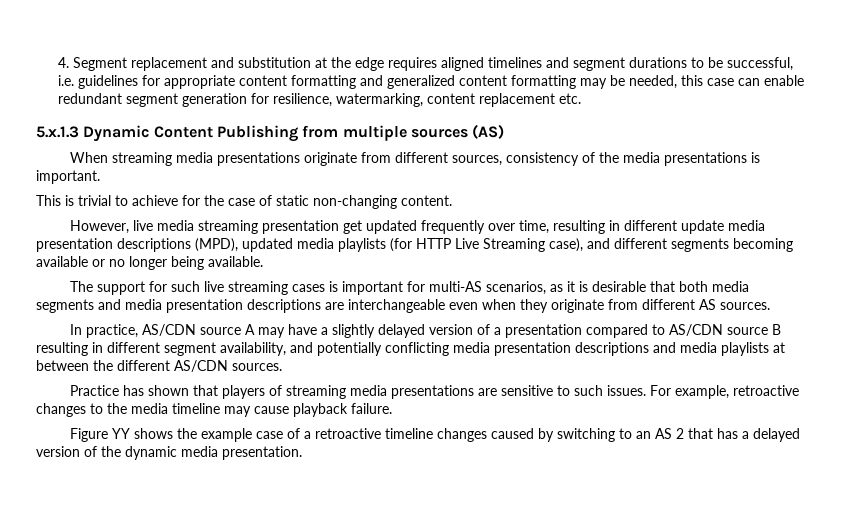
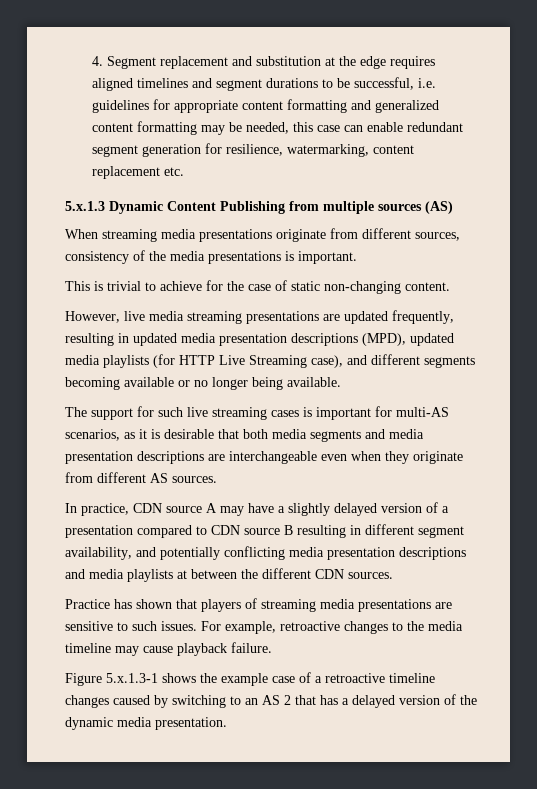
- However, live media streaming presentation get updated frequently over time, resulting in different update media presentation descriptions (MPD), updated media playlists (for HTTP Live Streaming case), and different segments becoming available or no longer being available.
+ However, live media streaming presentations are updated frequently, resulting in updated media presentation descriptions (MPD), updated media playlists (for HTTP Live Streaming case), and different segments becoming available or no longer being available.
- In practice, AS/CDN source A may have a slightly delayed version of a presentation compared to AS/CDN source B resulting in different segment availability, and potentially conflicting media presentation descriptions and media playlists at between the different AS/CDN sources.
+ In practice, CDN source A may have a slightly delayed version of a presentation compared to CDN source B resulting in different segment availability, and potentially conflicting media presentation descriptions and media playlists at between the different CDN sources.
- Figure YY shows the example case of a retroactive timeline changes caused by switching to an AS 2 that has a delayed version of the dynamic media presentation.
+ Figure 5.x.1.3-1 shows the example case of a retroactive timeline changes caused by switching to an AS 2 that has a delayed version of the dynamic media presentation.

